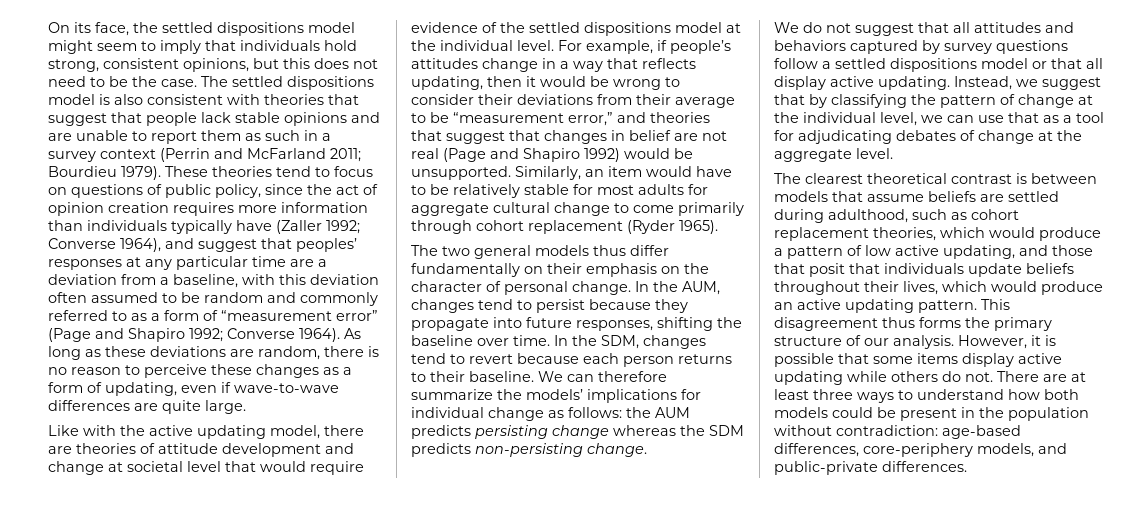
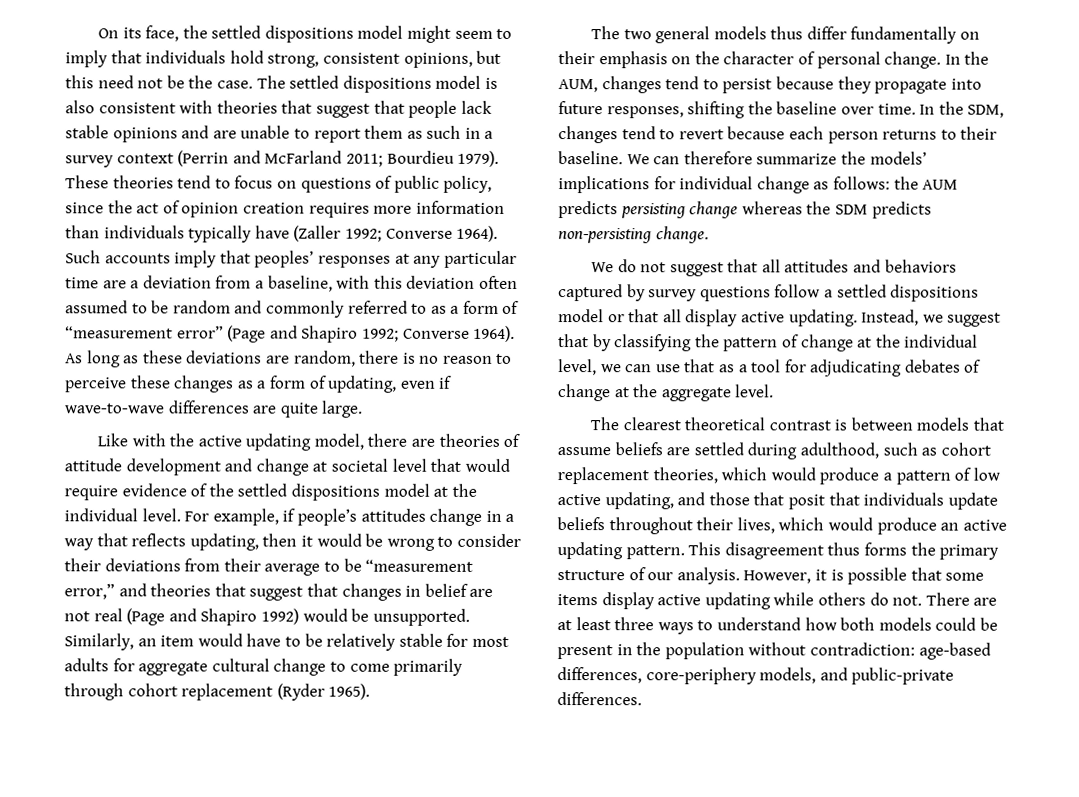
- On its face, the settled dispositions model might seem to imply that individuals hold strong, consistent opinions, but this does not need to be the case.
+ On its face, the settled dispositions model might seem to imply that individuals hold strong, consistent opinions, but this need not be the case.
- Converse 1964), and suggest that peoples’ responses at any particular time are a deviation from a baseline, with this deviation often assumed to be random and commonly referred to as a form of “measurement error” (Page and Shapiro 1992;
+ Converse 1964). Such accounts imply that peoples’ responses at any particular time are a deviation from a baseline, with this deviation often assumed to be random and commonly referred to as a form of “measurement error” (Page and Shapiro 1992;

